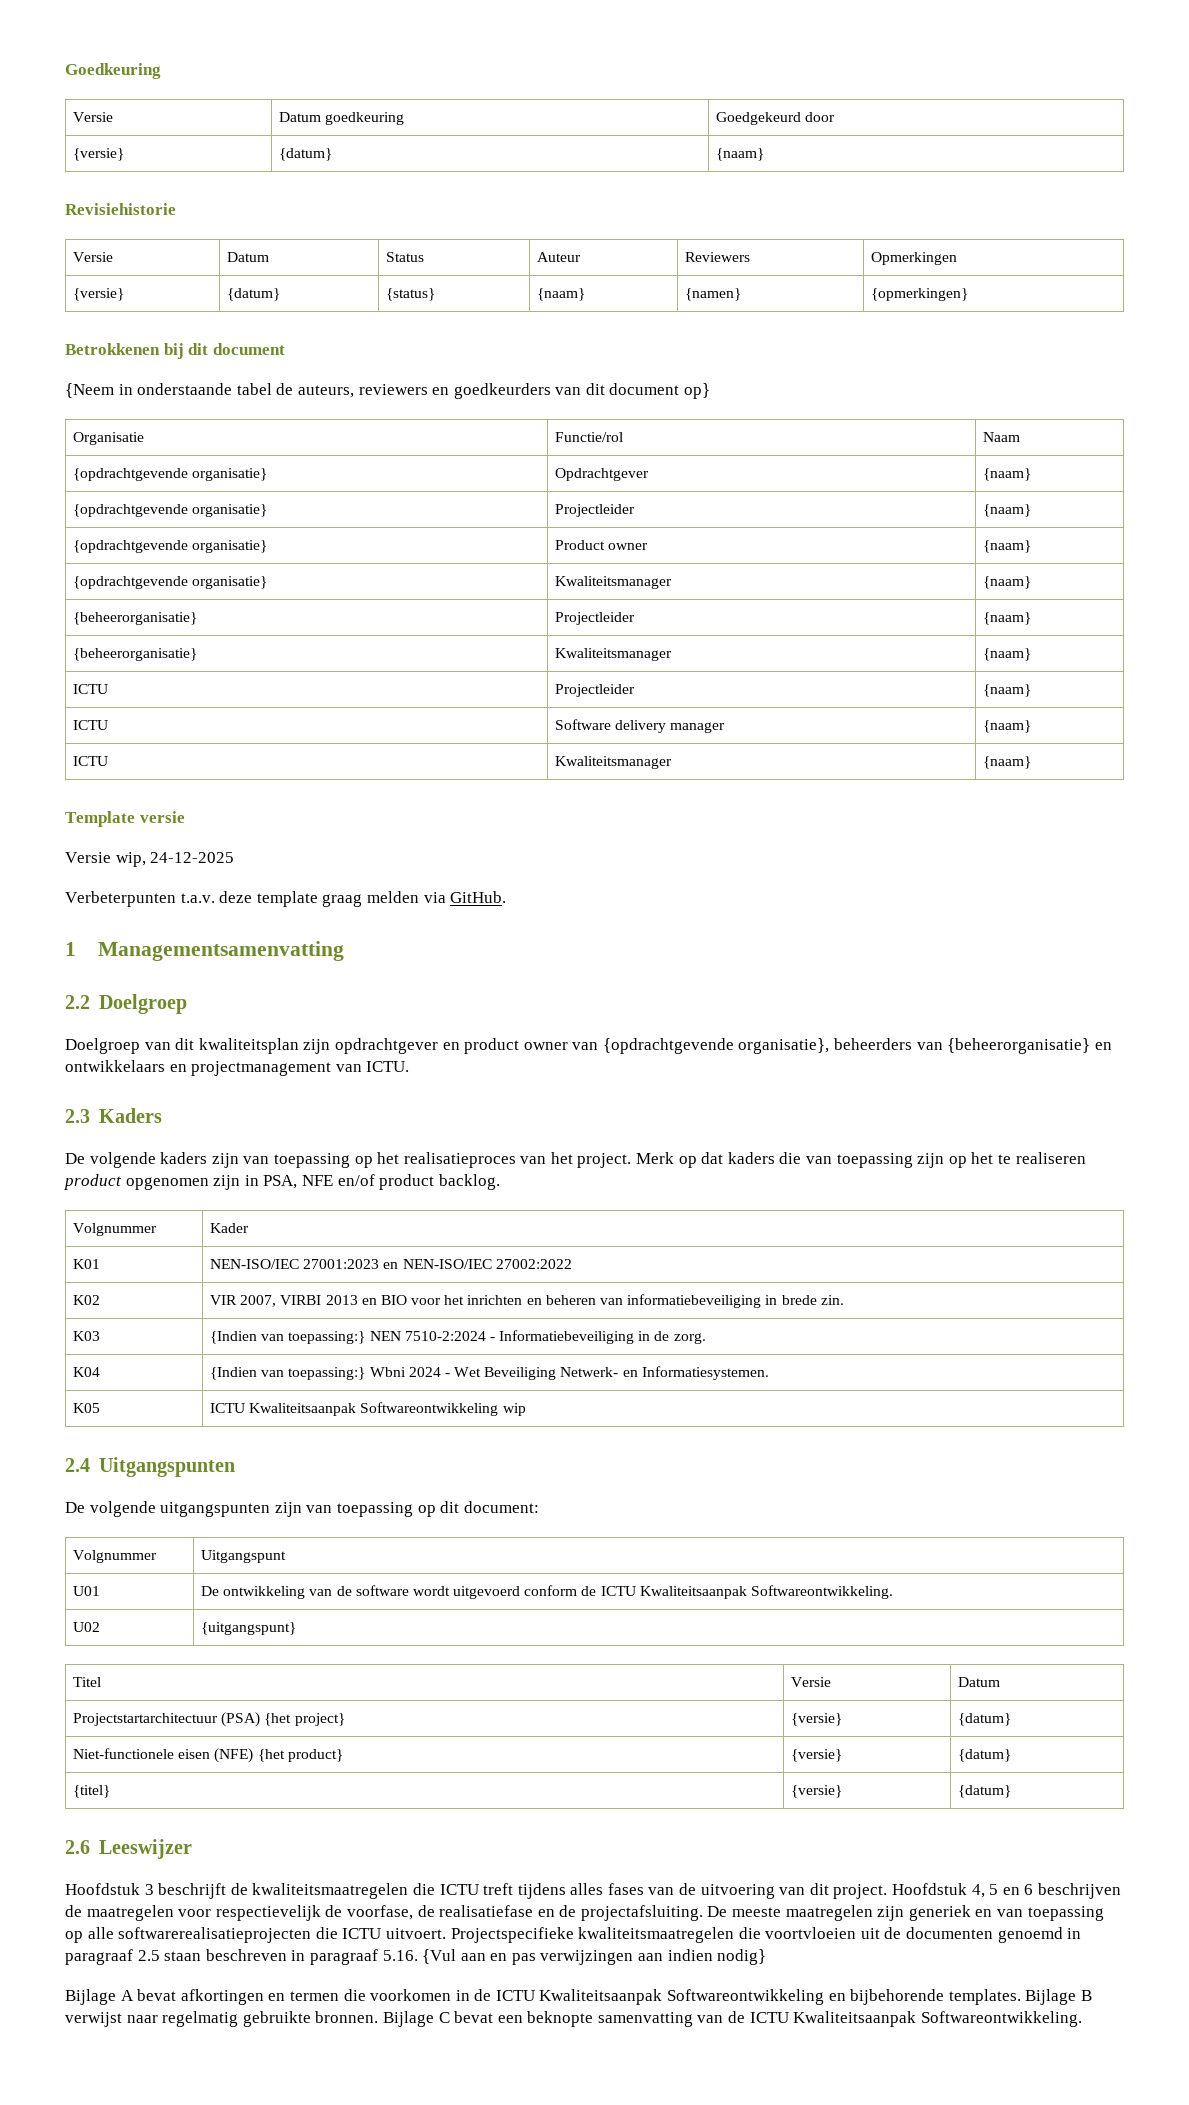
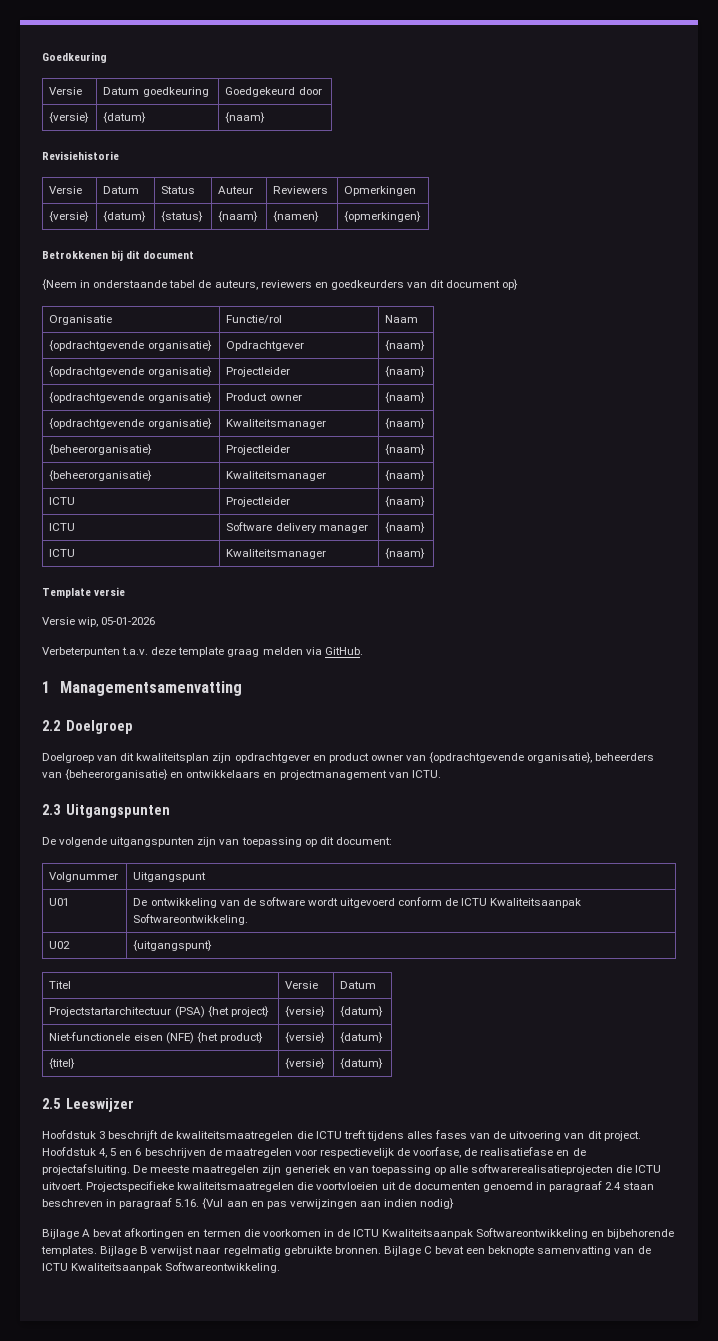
- Versie wip, 24-12-2025
+ Versie wip, 05-01-2026
- 2.3 Kaders
- De volgende kaders zijn van toepassing op het realisatieproces van het project. Merk op dat kaders die van toepassing zijn op het te realiseren product opgenomen zijn in PSA, NFE en/of product backlog.
- Volgnummer | Kader
- K01 | NEN-ISO/IEC 27001:2023 en NEN-ISO/IEC 27002:2022
- K02 | VIR 2007, VIRBI 2013 en BIO voor het inrichten en beheren van informatiebeveiliging in brede zin.
- K03 | {Indien van toepassing:} NEN 7510-2:2024 - Informatiebeveiliging in de zorg.
- K04 | {Indien van toepassing:} Wbni 2024 - Wet Beveiliging Netwerk- en Informatiesystemen.
- K05 | ICTU Kwaliteitsaanpak Softwareontwikkeling wip
- 2.4 Uitgangspunten
+ 2.3 Uitgangspunten
- 2.6 Leeswijzer
+ 2.5 Leeswijzer
- Projectspecifieke kwaliteitsmaatregelen die voortvloeien uit de documenten genoemd in paragraaf 2.5 staan beschreven in paragraaf 5.16. {Vul aan en pas verwijzingen aan indien nodig}
+ Projectspecifieke kwaliteitsmaatregelen die voortvloeien uit de documenten genoemd in paragraaf 2.4 staan beschreven in paragraaf 5.16. {Vul aan en pas verwijzingen aan indien nodig}

